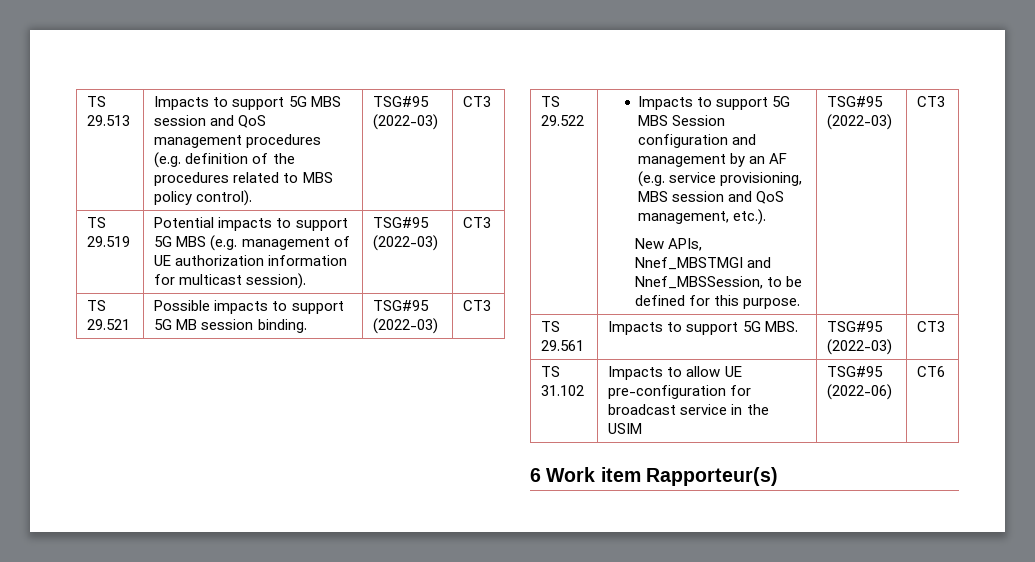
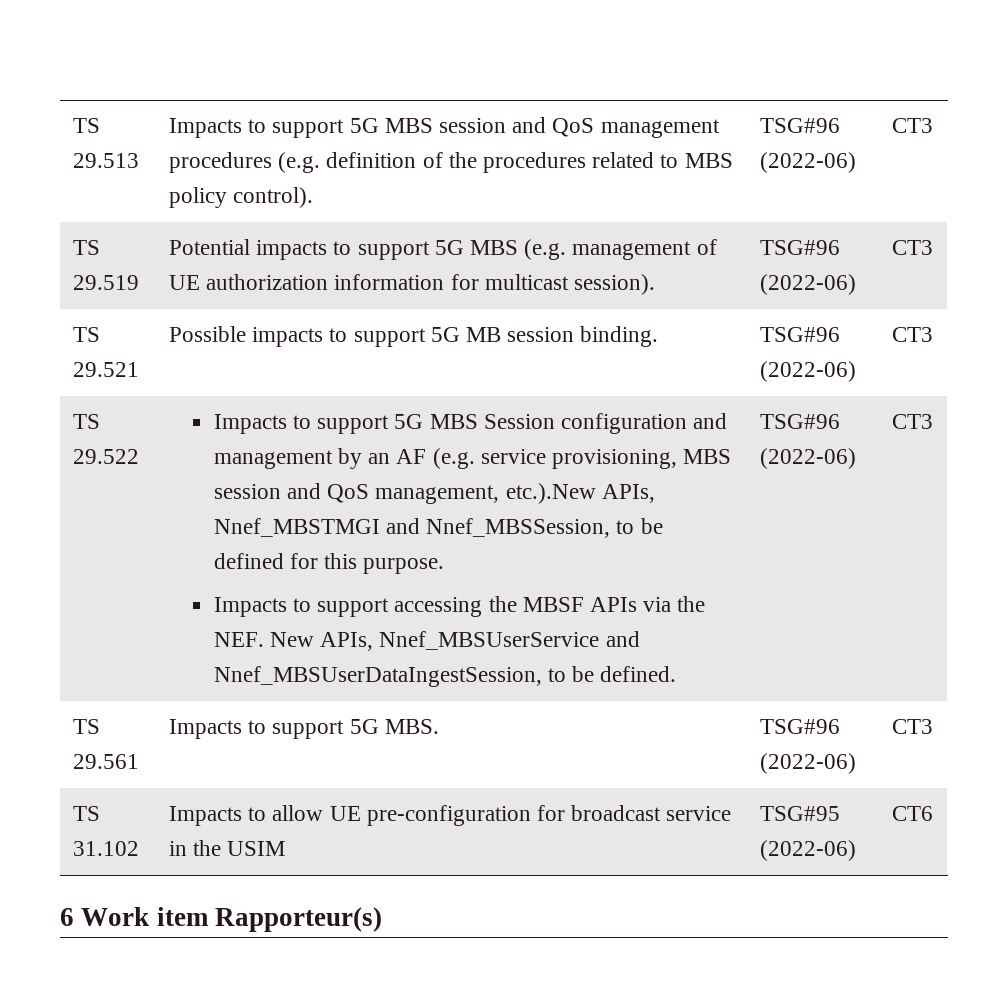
- TS 29.513 | Impacts to support 5G MBS session and QoS management procedures (e.g. definition of the procedures related to MBS policy control). | TSG#95 (2022-03) | CT3
+ TS 29.513 | Impacts to support 5G MBS session and QoS management procedures (e.g. definition of the procedures related to MBS policy control). | TSG#96 (2022-06) | CT3
- TS 29.519 | Potential impacts to support 5G MBS (e.g. management of UE authorization information for multicast session). | TSG#95 (2022-03) | CT3
+ TS 29.519 | Potential impacts to support 5G MBS (e.g. management of UE authorization information for multicast session). | TSG#96 (2022-06) | CT3
- TS 29.521 | Possible impacts to support 5G MB session binding. | TSG#95 (2022-03) | CT3
+ TS 29.521 | Possible impacts to support 5G MB session binding. | TSG#96 (2022-06) | CT3
- Impacts to support 5G MBS Session configuration and management by an AF (e.g. service provisioning, MBS session and QoS management, etc.).
- New APIs, Nnef_MBSTMGI and Nnef_MBSSession, to be defined for this purpose. | TSG#95 (2022-03)
+ Impacts to support 5G MBS Session configuration and management by an AF (e.g. service provisioning, MBS session and QoS management, etc.).New APIs, Nnef_MBSTMGI and Nnef_MBSSession, to be defined for this purpose.
+ Impacts to support accessing the MBSF APIs via the NEF. New APIs, Nnef_MBSUserService and Nnef_MBSUserDataIngestSession, to be defined. | TSG#96 (2022-06)
- TS 29.561 | Impacts to support 5G MBS. | TSG#95 (2022-03) | CT3
+ TS 29.561 | Impacts to support 5G MBS. | TSG#96 (2022-06) | CT3

